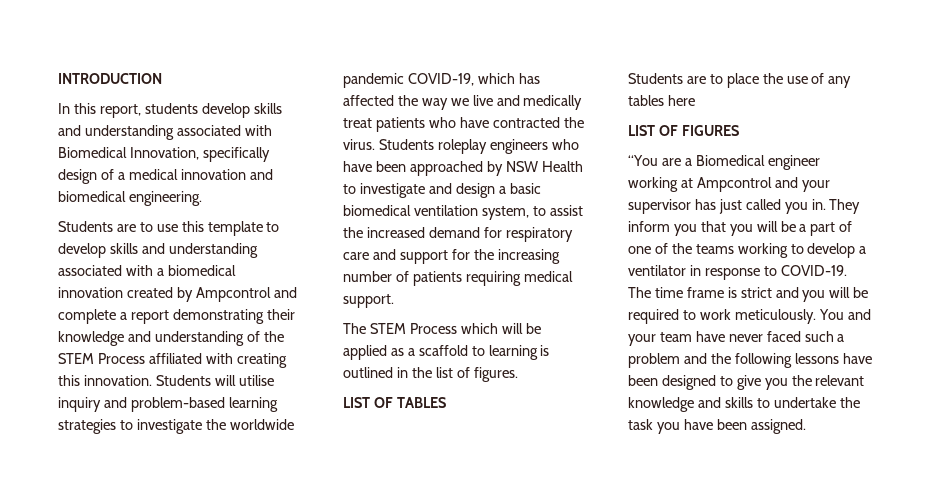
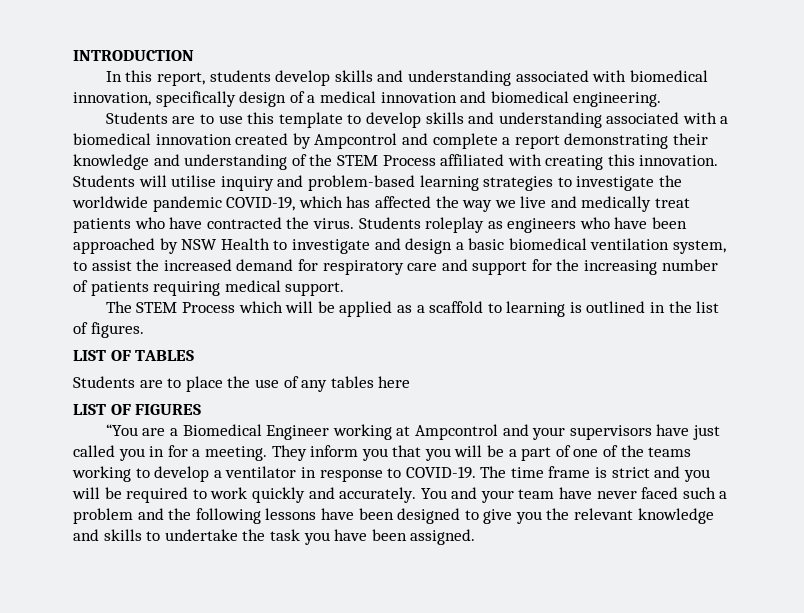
- In this report, students develop skills and understanding associated with Biomedical Innovation, specifically design of a medical innovation and biomedical engineering.
+ In this report, students develop skills and understanding associated with biomedical innovation, specifically design of a medical innovation and biomedical engineering.
- Students roleplay engineers who have been approached by NSW Health to investigate and design a basic biomedical ventilation system, to assist the increased demand for respiratory care and support for the increasing number of patients requiring medical support.
+ Students roleplay as engineers who have been approached by NSW Health to investigate and design a basic biomedical ventilation system, to assist the increased demand for respiratory care and support for the increasing number of patients requiring medical support.
- “You are a Biomedical engineer working at Ampcontrol and your supervisor has just called you in.
+ “You are a Biomedical Engineer working at Ampcontrol and your supervisors have just called you in for a meeting.
- The time frame is strict and you will be required to work meticulously.
+ The time frame is strict and you will be required to work quickly and accurately.

